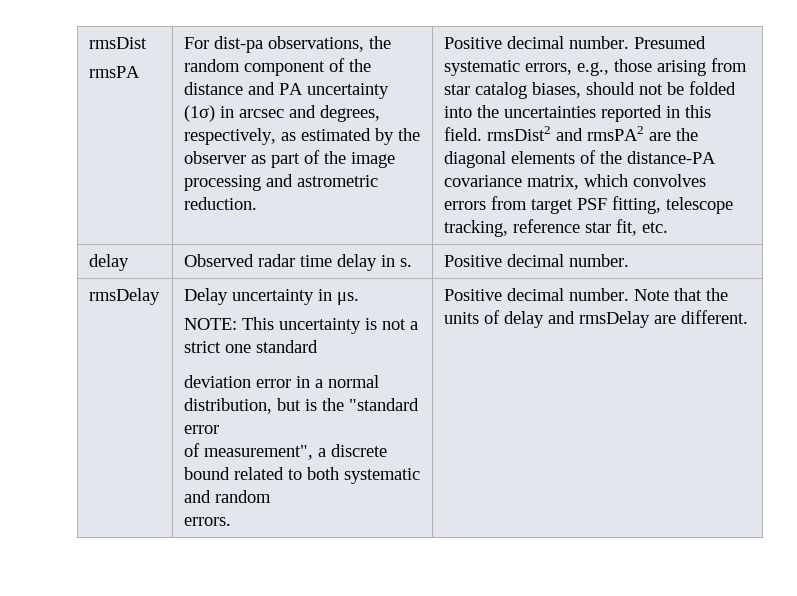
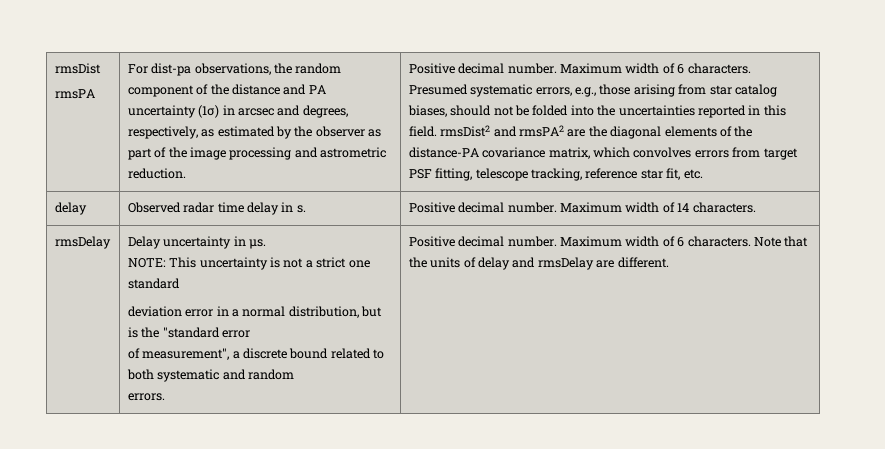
- For dist-pa observations, the random component of the distance and PA uncertainty (1σ) in arcsec and degrees, respectively, as estimated by the observer as part of the image processing and astrometric reduction. | Positive decimal number.
+ For dist-pa observations, the random component of the distance and PA uncertainty (1σ) in arcsec and degrees, respectively, as estimated by the observer as part of the image processing and astrometric reduction. | Positive decimal number. Maximum width of 6 characters.
- delay | Observed radar time delay in s. | Positive decimal number.
+ delay | Observed radar time delay in s. | Positive decimal number. Maximum width of 14 characters.
- errors. | Positive decimal number.
+ errors. | Positive decimal number. Maximum width of 6 characters.

